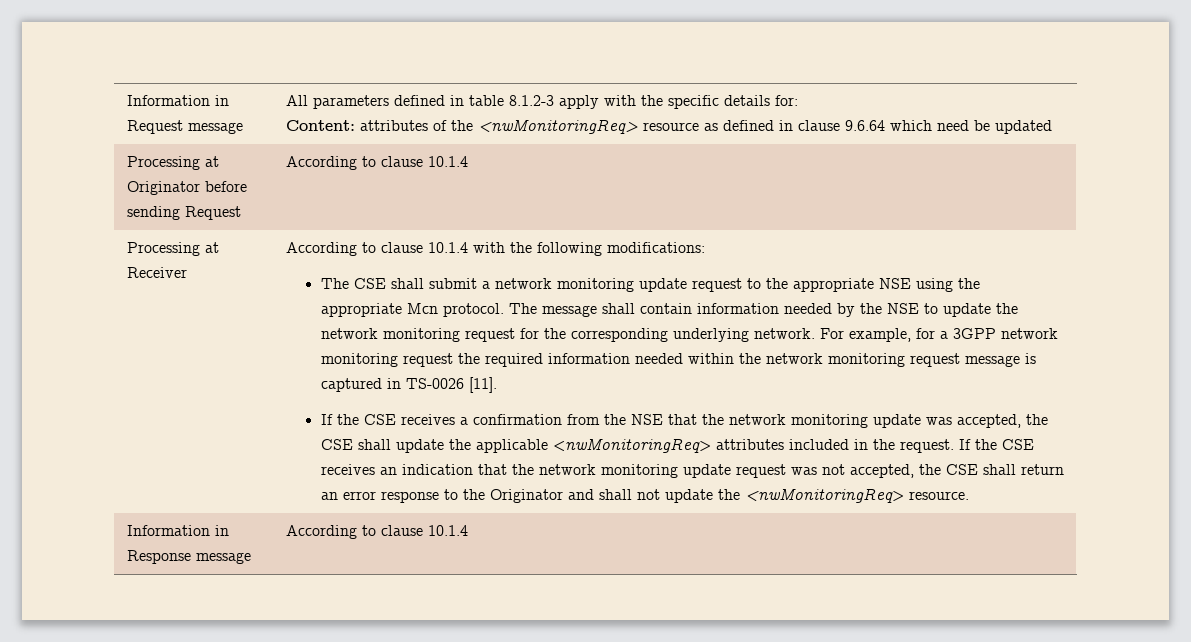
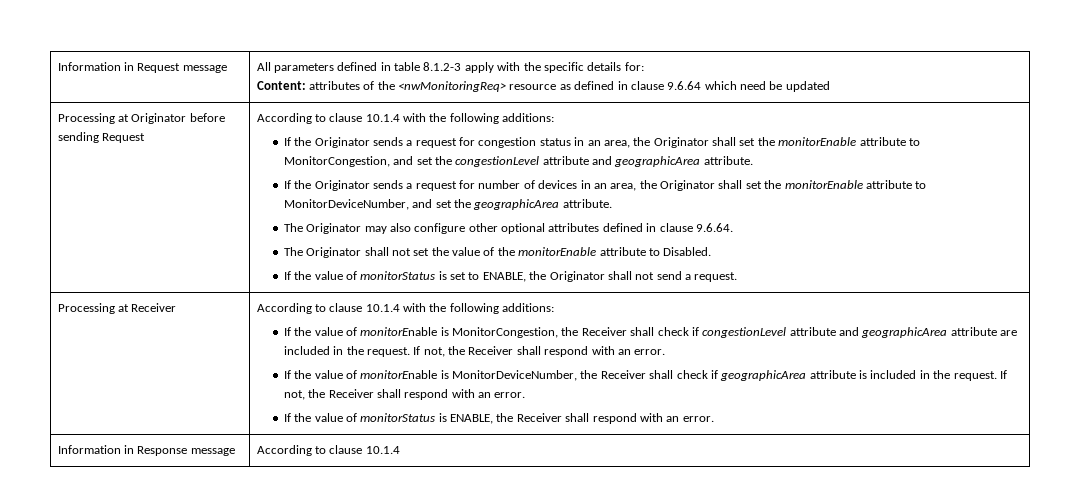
- Processing at Originator before sending Request | According to clause 10.1.4
+ Processing at Originator before sending Request | According to clause 10.1.4 with the following additions:
+ If the Originator sends a request for congestion status in an area, the Originator shall set the monitorEnable attribute to MonitorCongestion, and set the congestionLevel attribute and geographicArea attribute.
+ If the Originator sends a request for number of devices in an area, the Originator shall set the monitorEnable attribute to MonitorDeviceNumber, and set the geographicArea attribute.
+ The Originator may also configure other optional attributes defined in clause 9.6.64.
+ The Originator shall not set the value of the monitorEnable attribute to Disabled.
+ If the value of monitorStatus is set to ENABLE, the Originator shall not send a request.
- Processing at Receiver | According to clause 10.1.4 with the following modifications:
- The CSE shall submit a network monitoring update request to the appropriate NSE using the appropriate Mcn protocol. The message shall contain information needed by the NSE to update the network monitoring request for the corresponding underlying network. For example, for a 3GPP network monitoring request the required information needed within the network monitoring request message is captured in TS-0026 [11].
- If the CSE receives a confirmation from the NSE that the network monitoring update was accepted, the CSE shall update the applicable <nwMonitoringReq> attributes included in the request. If the CSE receives an indication that the network monitoring update request was not accepted, the CSE shall return an error response to the Originator and shall not update the <nwMonitoringReq> resource.
+ Processing at Receiver | According to clause 10.1.4 with the following additions:
+ If the value of monitorEnable is MonitorCongestion, the Receiver shall check if congestionLevel attribute and geographicArea attribute are included in the request. If not, the Receiver shall respond with an error.
+ If the value of monitorEnable is MonitorDeviceNumber, the Receiver shall check if geographicArea attribute is included in the request. If not, the Receiver shall respond with an error.
+ If the value of monitorStatus is ENABLE, the Receiver shall respond with an error.

